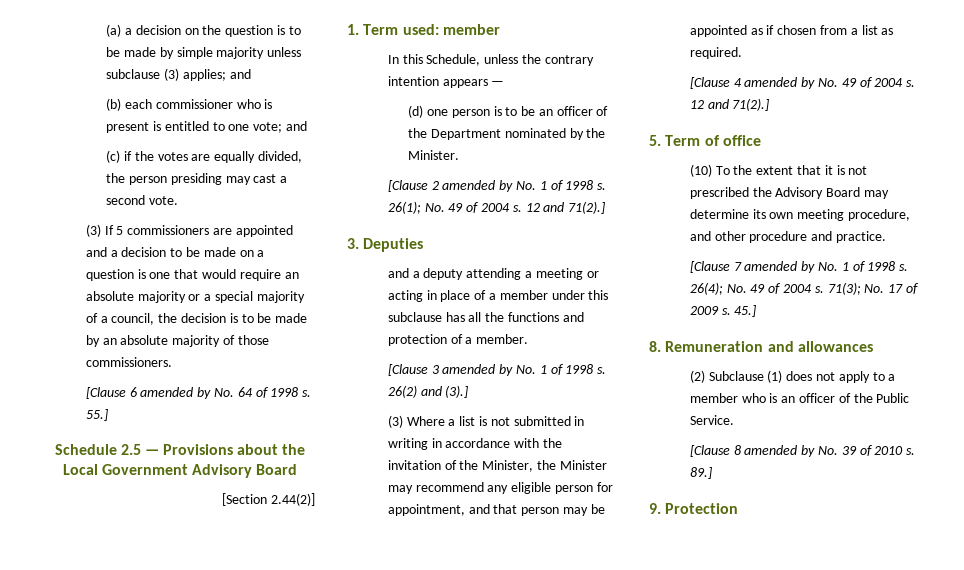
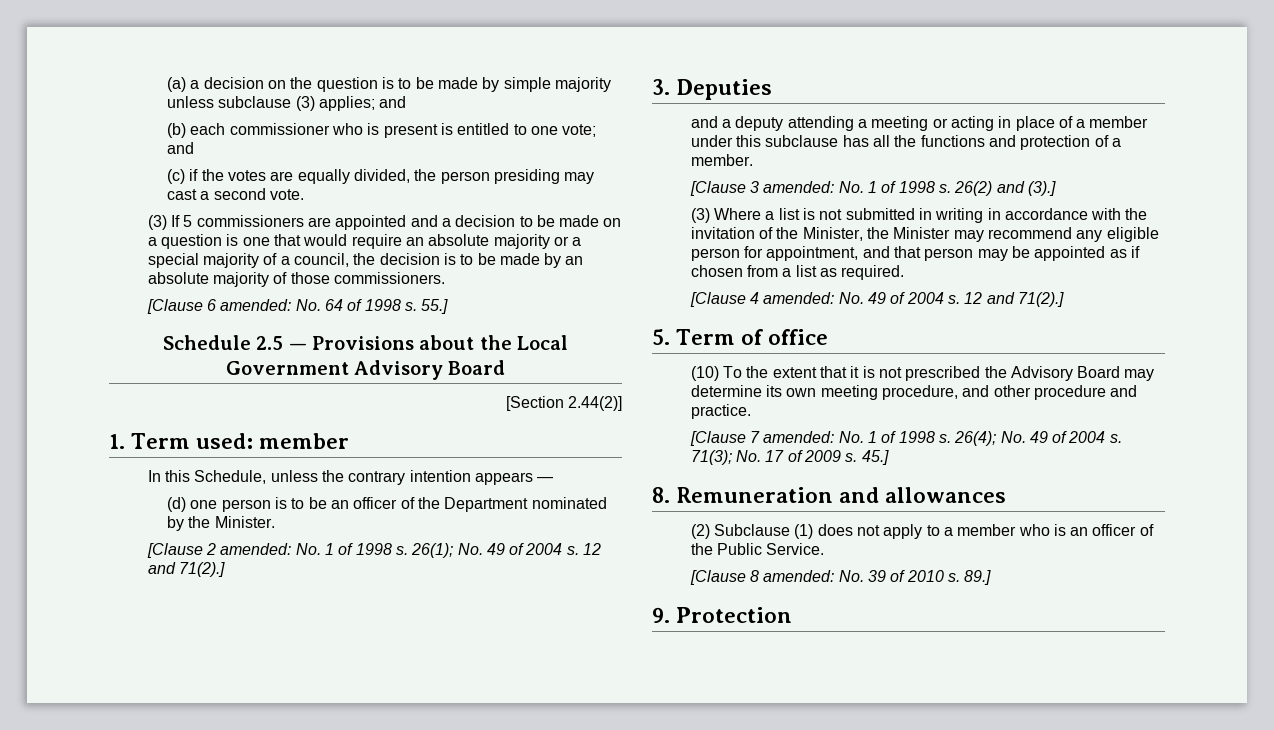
- [Clause 6 amended by No. 64 of 1998 s.
+ [Clause 6 amended: No. 64 of 1998 s.
- [Clause 2 amended by No. 1 of 1998 s.
+ [Clause 2 amended: No. 1 of 1998 s.
- [Clause 3 amended by No. 1 of 1998 s.
+ [Clause 3 amended: No. 1 of 1998 s.
- [Clause 4 amended by No. 49 of 2004 s.
+ [Clause 4 amended: No. 49 of 2004 s.
- [Clause 7 amended by No. 1 of 1998 s.
+ [Clause 7 amended: No. 1 of 1998 s.
- [Clause 8 amended by No. 39 of 2010 s.
+ [Clause 8 amended: No. 39 of 2010 s.

